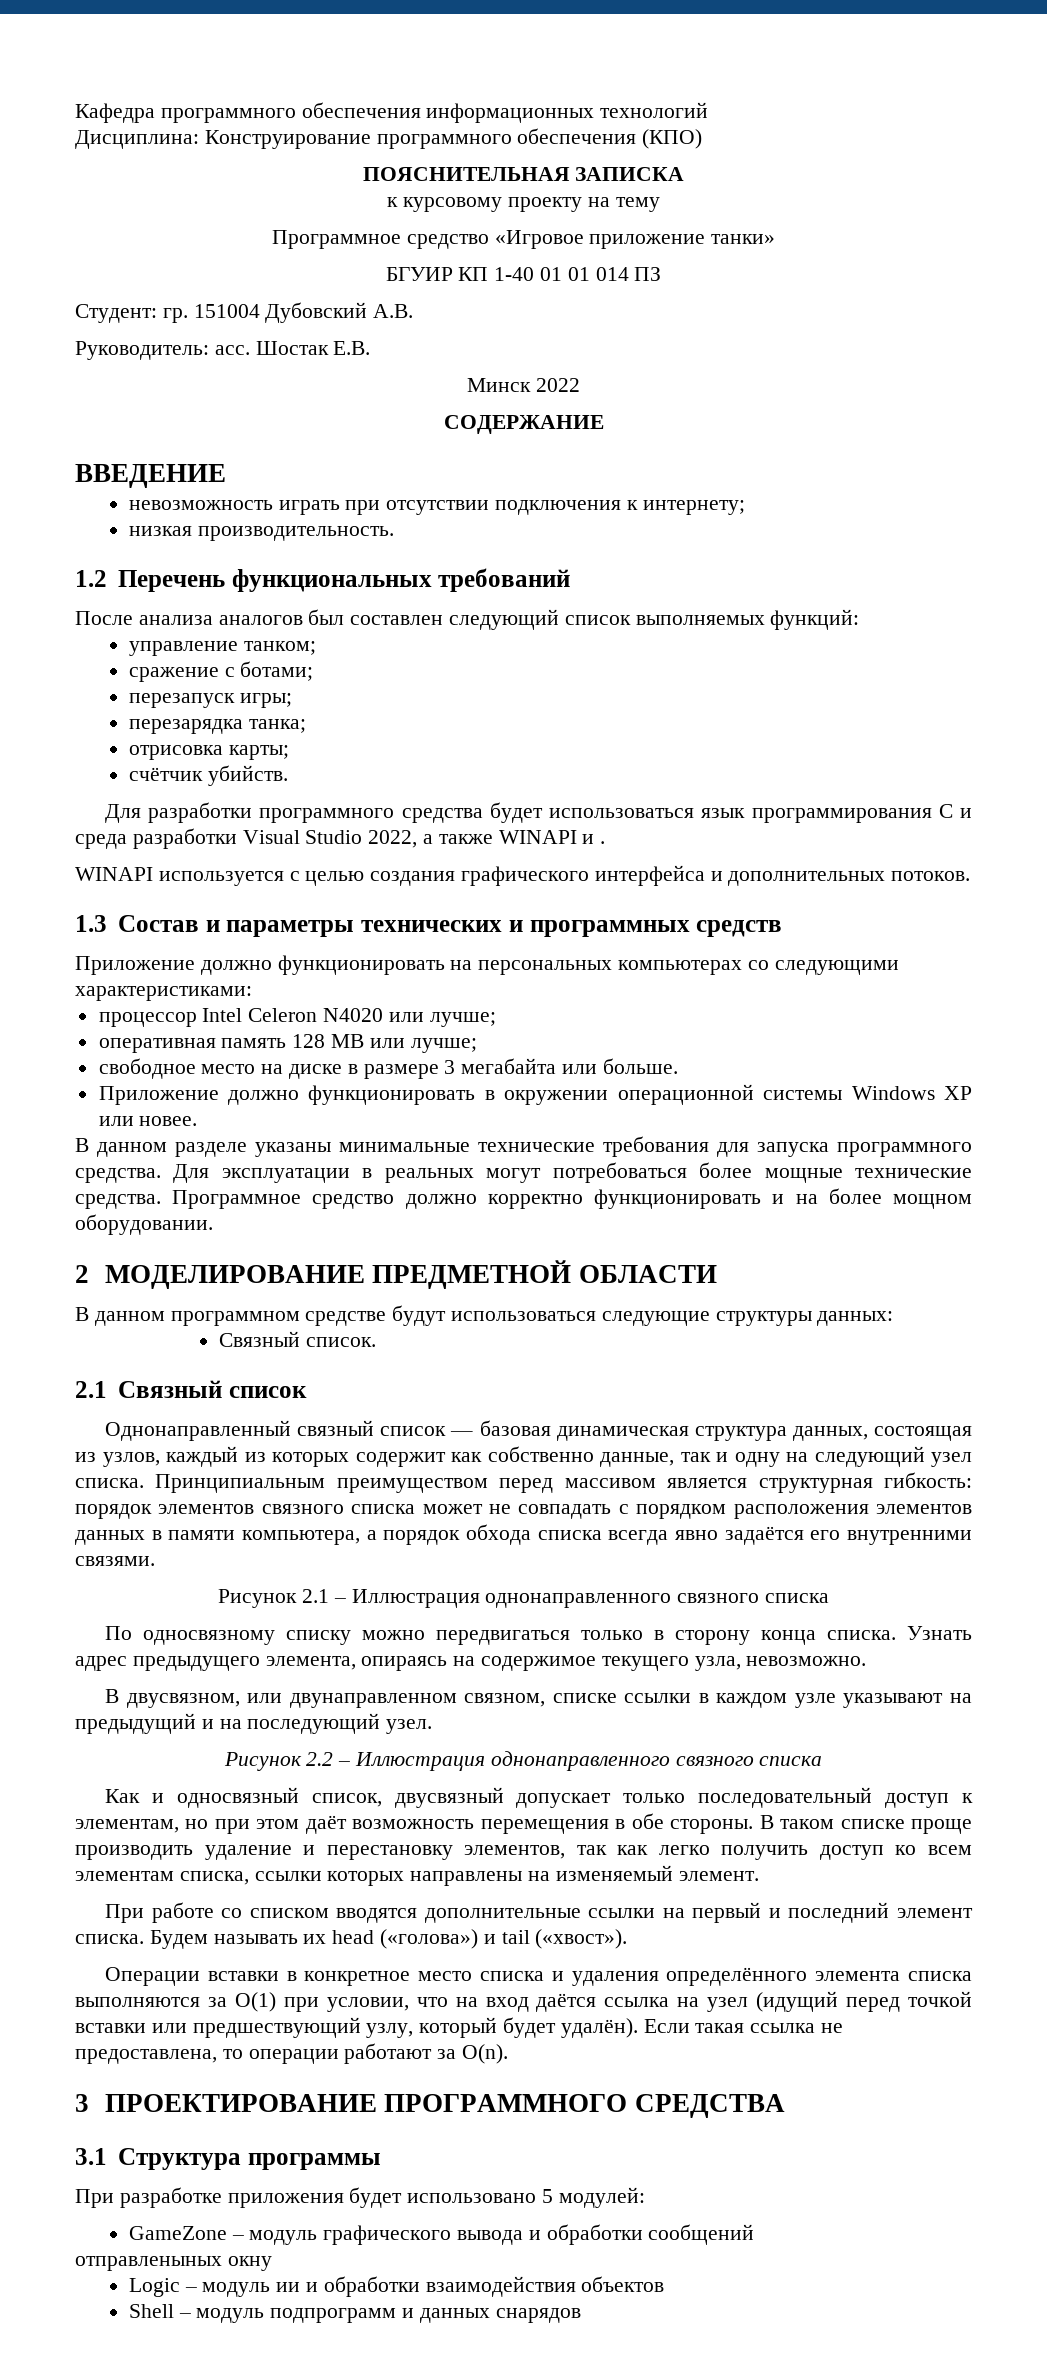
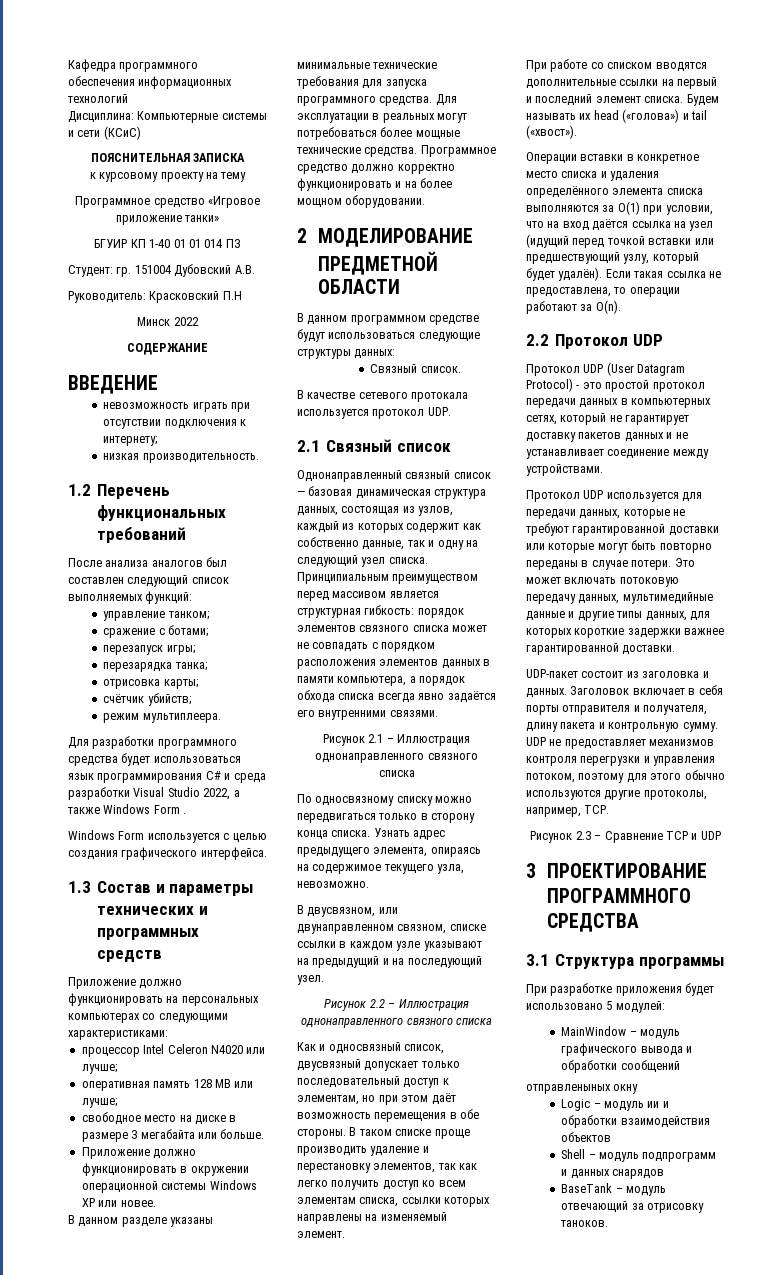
- Дисциплина: Конструирование программного обеспечения (КПО)
+ Дисциплина: Компьютерные системы и сети (КСиС)
- Руководитель: асс. Шостак Е.В.
+ Руководитель: Красковский П.Н
- счётчик убийств.
+ счётчик убийств;
+ режим мультиплеера.
- Для разработки программного средства будет использоваться язык программирования C и среда разработки Visual Studio 2022, а также WINAPI и .
+ Для разработки программного средства будет использоваться язык программирования C# и среда разработки Visual Studio 2022, а также Windows Form .
- WINAPI используется с целью создания графического интерфейса и дополнительных потоков.
+ Windows Form используется с целью создания графического интерфейса.
+ В качестве сетевого протокала используется протокол UDP.
+ 2.2 Протокол UDP
+ Протокол UDP (User Datagram Protocol) - это простой протокол передачи данных в компьютерных сетях, который не гарантирует доставку пакетов данных и не устанавливает соединение между устройствами.
+ Протокол UDP используется для передачи данных, которые не требуют гарантированной доставки или которые могут быть повторно переданы в случае потери. Это может включать потоковую передачу данных, мультимедийные данные и другие типы данных, для которых короткие задержки важнее гарантированной доставки.
+ UDP-пакет состоит из заголовка и данных. Заголовок включает в себя порты отправителя и получателя, длину пакета и контрольную сумму. UDP не предоставляет механизмов контроля перегрузки и управления потоком, поэтому для этого обычно используются другие протоколы, например, TCP.
+ Рисунок 2.3 – Сравнение TCP и UDP
- GameZone – модуль графического вывода и обработки сообщений
+ MainWindow – модуль графического вывода и обработки сообщений
+ BaseTank – модуль отвечающий за отрисовку таноков.

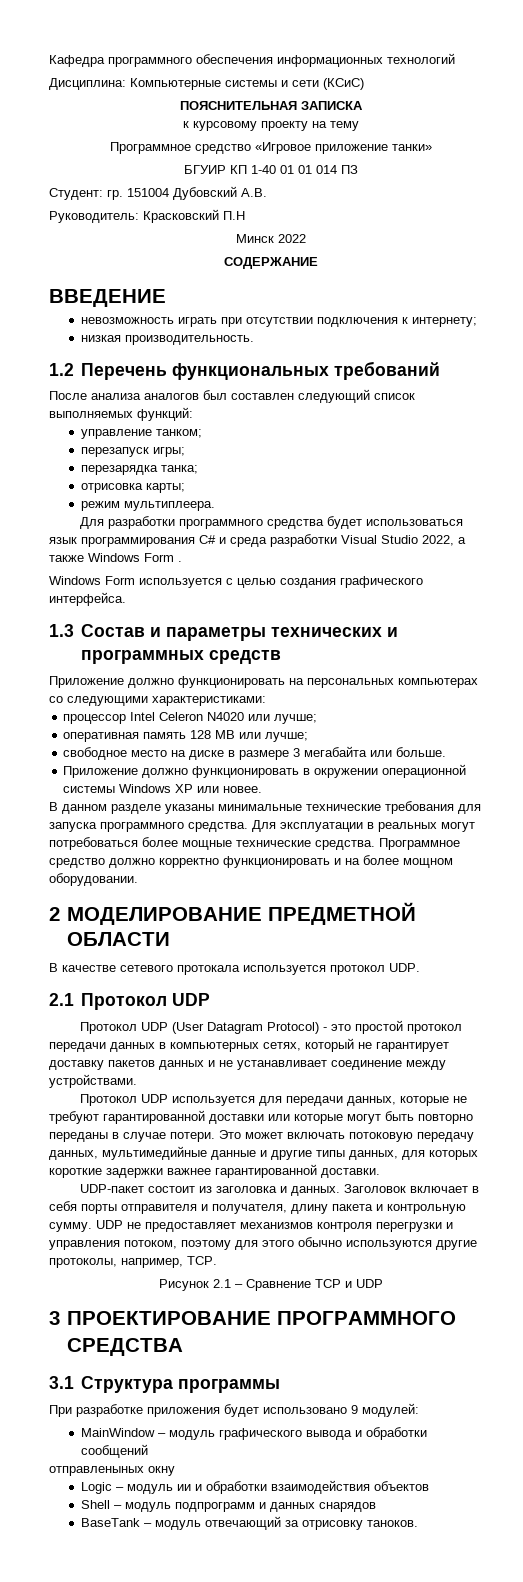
- сражение с ботами;
- счётчик убийств;
- В данном программном средстве будут использоваться следующие структуры данных:
- Связный список.
- 2.1 Связный список
- Однонаправленный связный список — базовая динамическая структура данных, состоящая из узлов, каждый из которых содержит как собственно данные, так и одну на следующий узел списка. Принципиальным преимуществом перед массивом является структурная гибкость: порядок элементов связного списка может не совпадать с порядком расположения элементов данных в памяти компьютера, а порядок обхода списка всегда явно задаётся его внутренними связями.
- Рисунок 2.1 – Иллюстрация однонаправленного связного списка
- По односвязному списку можно передвигаться только в сторону конца списка. Узнать адрес предыдущего элемента, опираясь на содержимое текущего узла, невозможно.
- В двусвязном, или двунаправленном связном, списке ссылки в каждом узле указывают на предыдущий и на последующий узел.
- Рисунок 2.2 – Иллюстрация однонаправленного связного списка
- Как и односвязный список, двусвязный допускает только последовательный доступ к элементам, но при этом даёт возможность перемещения в обе стороны. В таком списке проще производить удаление и перестановку элементов, так как легко получить доступ ко всем элементам списка, ссылки которых направлены на изменяемый элемент.
- При работе со списком вводятся дополнительные ссылки на первый и последний элемент списка. Будем называть их head («голова») и tail («хвост»).
- Операции вставки в конкретное место списка и удаления определённого элемента списка выполняются за O(1) при условии, что на вход даётся ссылка на узел (идущий перед точкой вставки или предшествующий узлу, который будет удалён). Если такая ссылка не предоставлена, то операции работают за O(n).
- 2.2 Протокол UDP
+ 2.1 Протокол UDP
- Рисунок 2.3 – Сравнение TCP и UDP
+ Рисунок 2.1 – Сравнение TCP и UDP
- При разработке приложения будет использовано 5 модулей:
+ При разработке приложения будет использовано 9 модулей:

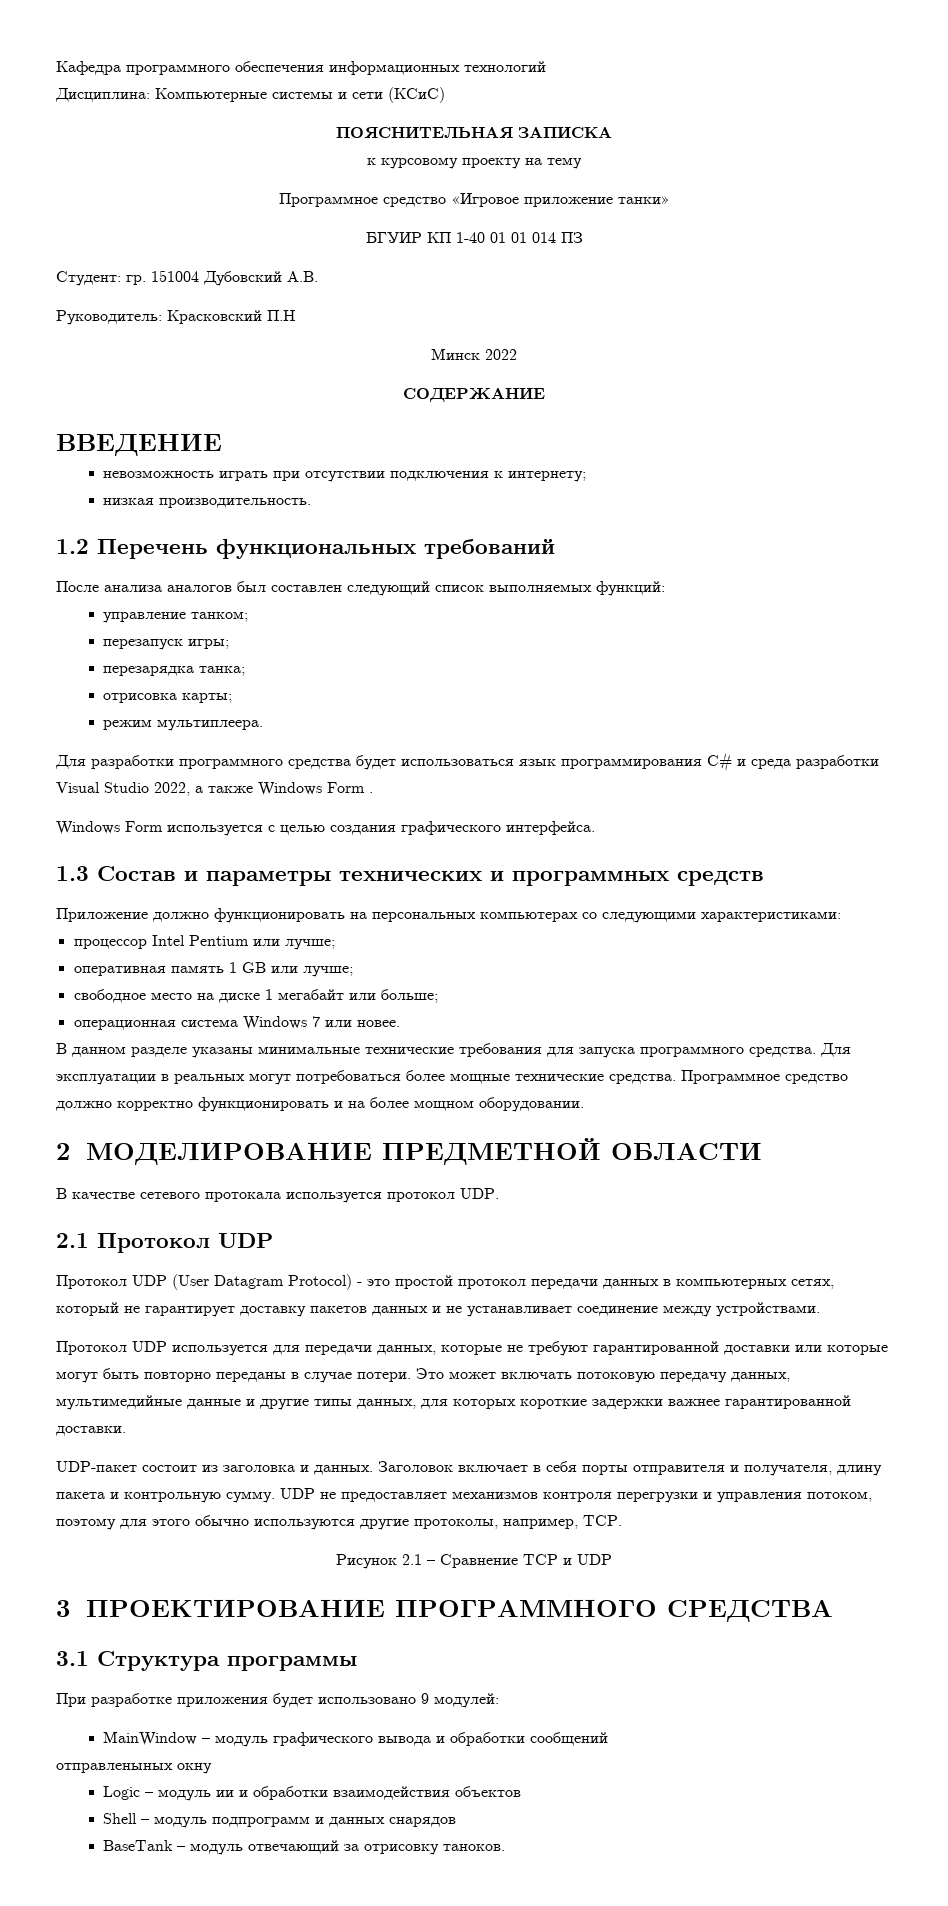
- процессор Intel Celeron N4020 или лучше;
+ процессор Intel Pentium или лучше;
- оперативная память 128 MB или лучше;
+ оперативная память 1 GB или лучше;
- свободное место на диске в размере 3 мегабайта или больше.
- Приложение должно функционировать в окружении операционной системы Windows XP или новее.
+ свободное место на диске 1 мегабайт или больше;
+ операционная система Windows 7 или новее.

